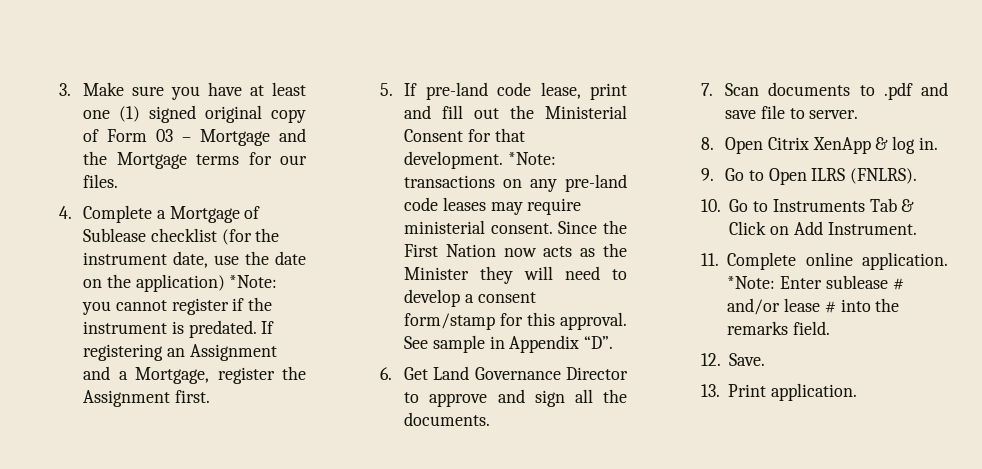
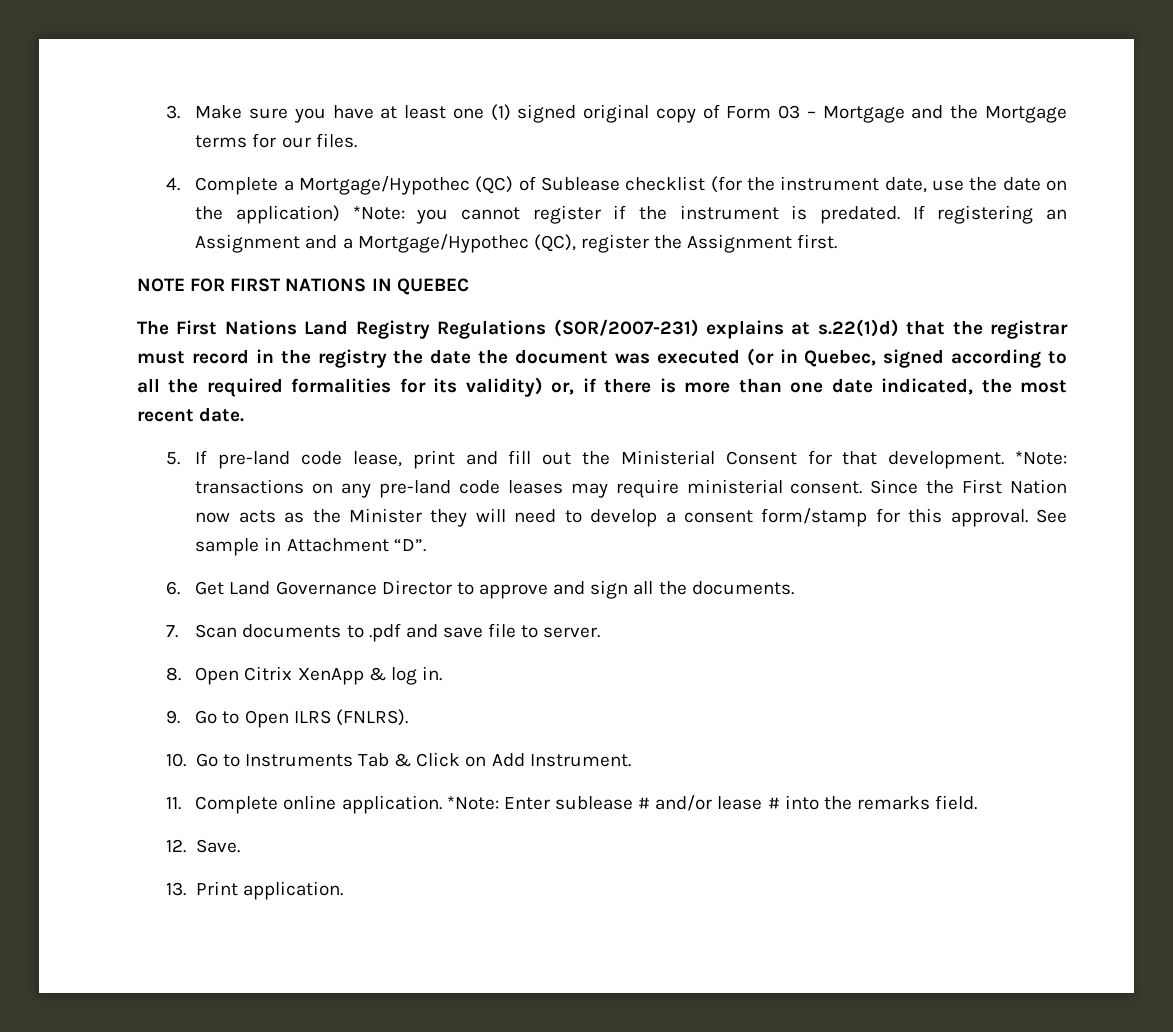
- 4. Complete a Mortgage of Sublease checklist (for the instrument date, use the date on the application) *Note: you cannot register if the instrument is predated.
+ 4. Complete a Mortgage/Hypothec (QC) of Sublease checklist (for the instrument date, use the date on the application) *Note: you cannot register if the instrument is predated.
- If registering an Assignment and a Mortgage, register the Assignment first.
+ If registering an Assignment and a Mortgage/Hypothec (QC), register the Assignment first.
+ NOTE FOR FIRST NATIONS IN QUEBEC
+ The First Nations Land Registry Regulations (SOR/2007-231) explains at s.22(1)d) that the registrar must record in the registry the date the document was executed (or in Quebec, signed according to all the required formalities for its validity) or, if there is more than one date indicated, the most recent date.
- See sample in Appendix “D”.
+ See sample in Attachment “D”.

